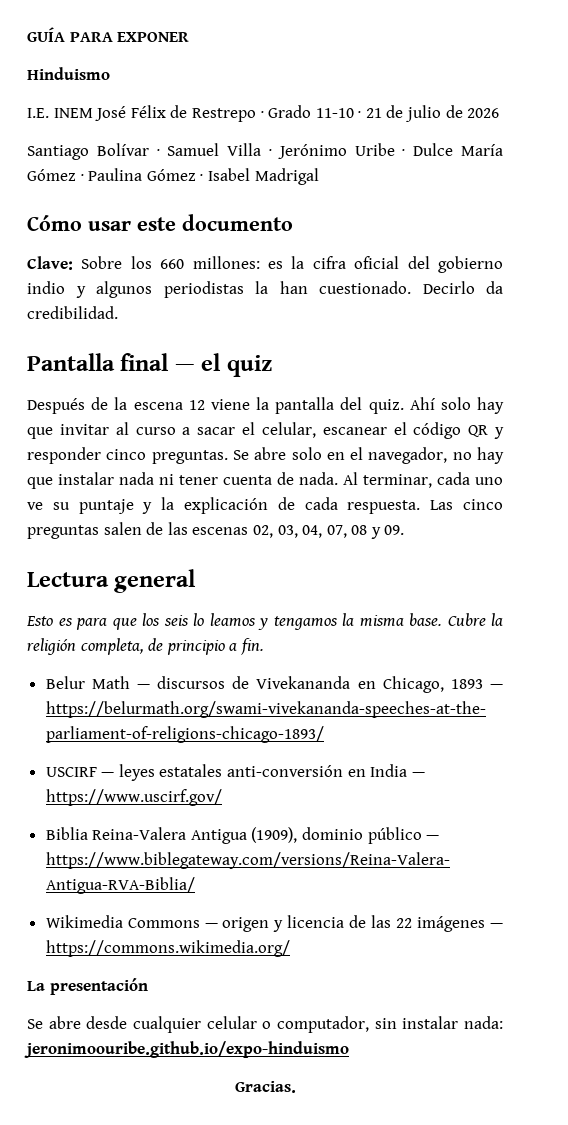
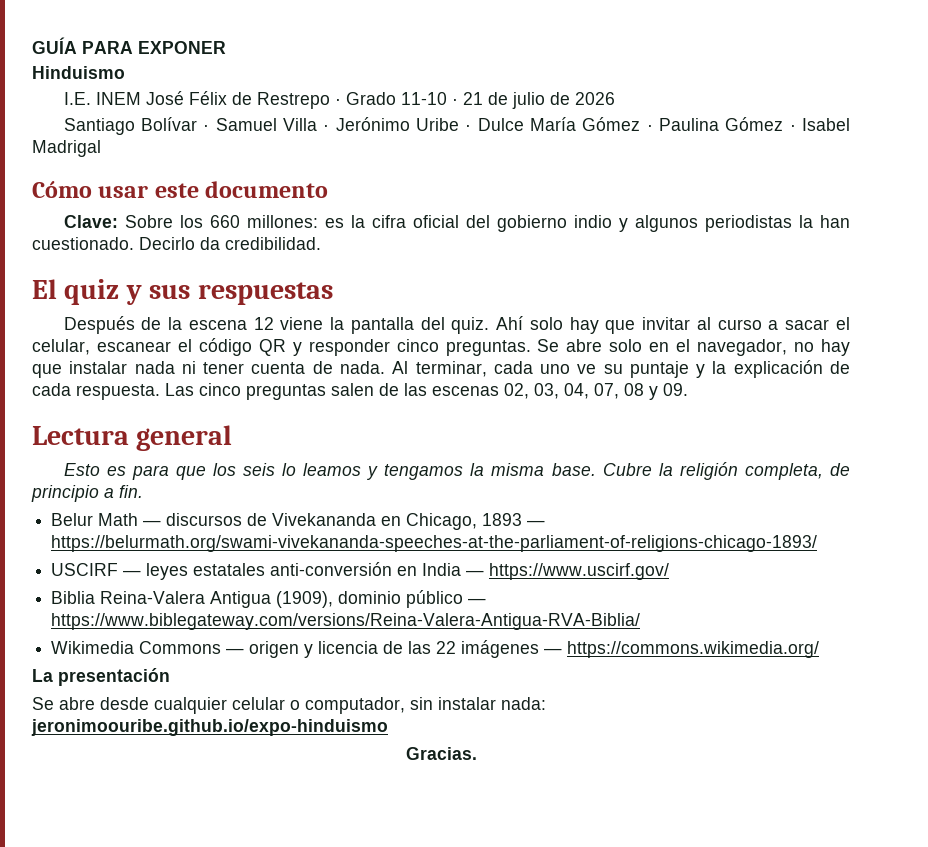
- Pantalla final — el quiz
+ El quiz y sus respuestas

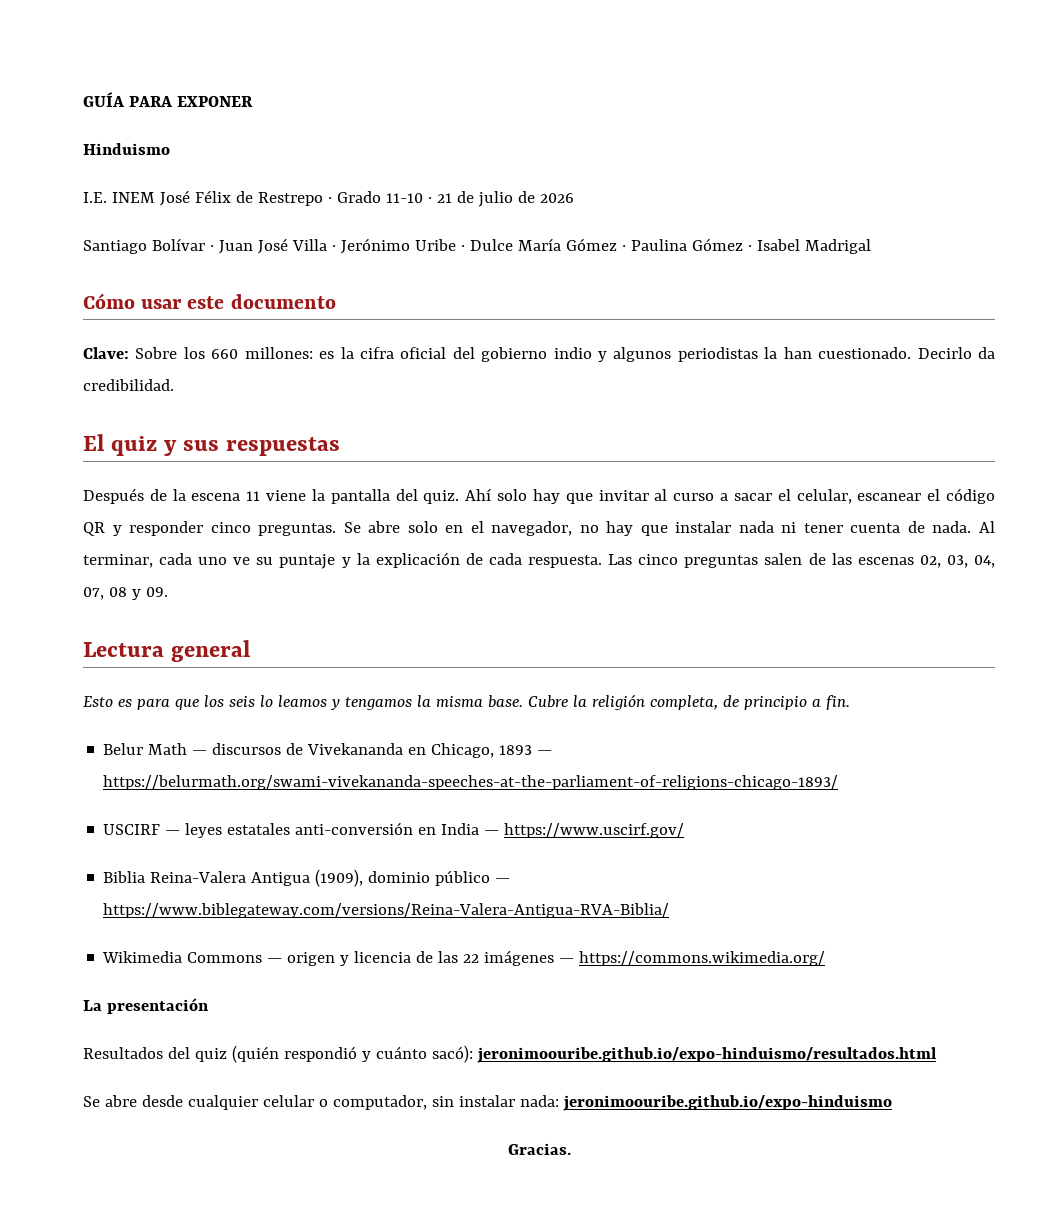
- Santiago Bolívar · Samuel Villa · Jerónimo Uribe · Dulce María Gómez · Paulina Gómez · Isabel Madrigal
+ Santiago Bolívar · Juan José Villa · Jerónimo Uribe · Dulce María Gómez · Paulina Gómez · Isabel Madrigal
- Después de la escena 12 viene la pantalla del quiz.
+ Después de la escena 11 viene la pantalla del quiz.
+ Resultados del quiz (quién respondió y cuánto sacó): jeronimoouribe.github.io/expo-hinduismo/resultados.html

